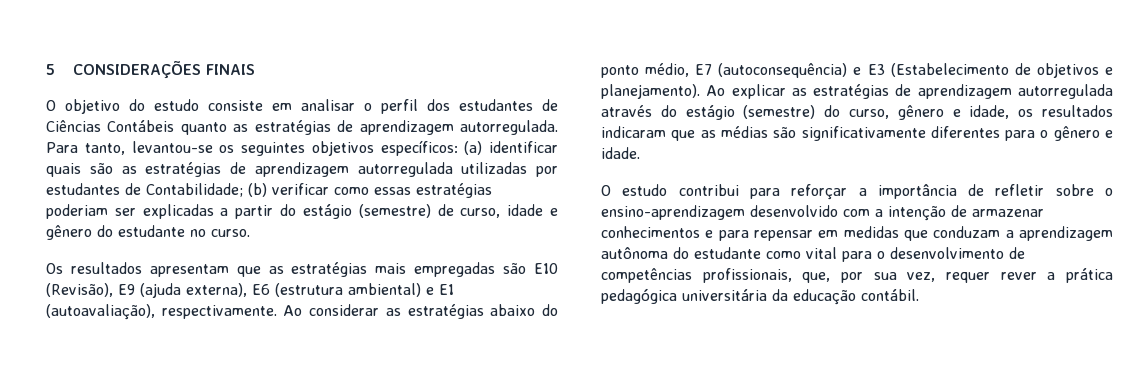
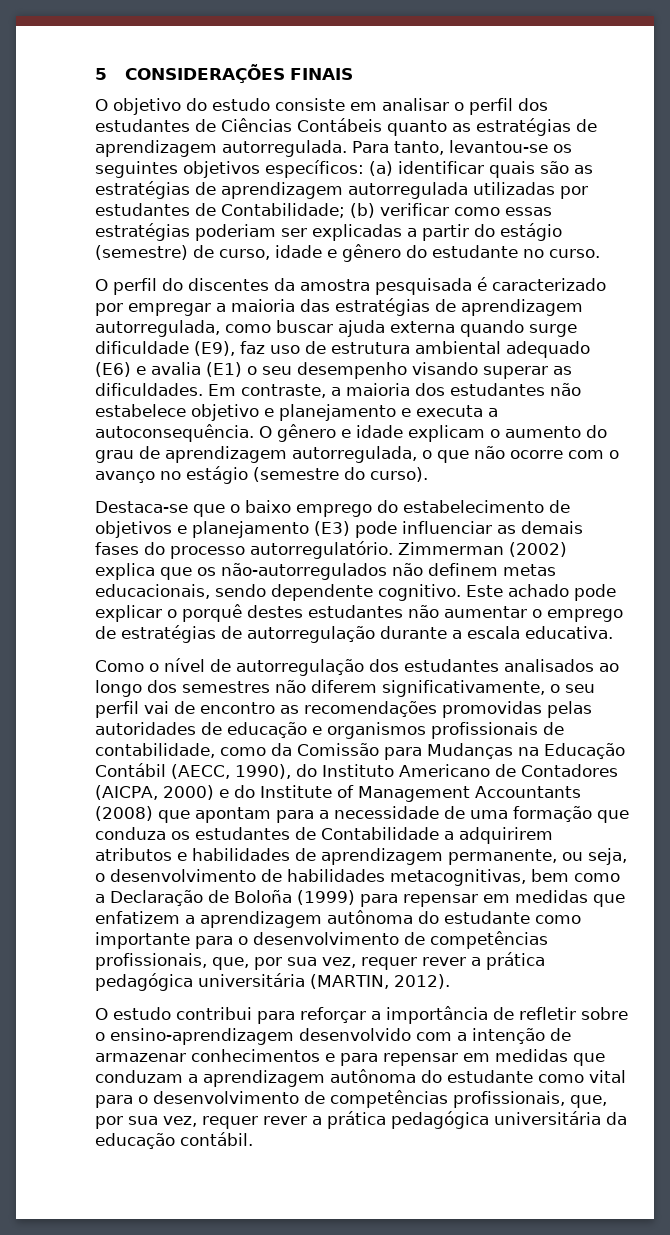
- Os resultados apresentam que as estratégias mais empregadas são E10 (Revisão), E9 (ajuda externa), E6 (estrutura ambiental) e E1 (autoavaliação), respectivamente. Ao considerar as estratégias abaixo do ponto médio, E7 (autoconsequência) e E3 (Estabelecimento de objetivos e planejamento). Ao explicar as estratégias de aprendizagem autorregulada através do estágio (semestre) do curso, gênero e idade, os resultados indicaram que as médias são significativamente diferentes para o gênero e idade.
+ O perfil do discentes da amostra pesquisada é caracterizado por empregar a maioria das estratégias de aprendizagem autorregulada, como buscar ajuda externa quando surge dificuldade (E9), faz uso de estrutura ambiental adequado (E6) e avalia (E1) o seu desempenho visando superar as dificuldades. Em contraste, a maioria dos estudantes não estabelece objetivo e planejamento e executa a autoconsequência. O gênero e idade explicam o aumento do grau de aprendizagem autorregulada, o que não ocorre com o avanço no estágio (semestre do curso).
+ Destaca-se que o baixo emprego do estabelecimento de objetivos e planejamento (E3) pode influenciar as demais fases do processo autorregulatório. Zimmerman (2002) explica que os não-autorregulados não definem metas educacionais, sendo dependente cognitivo. Este achado pode explicar o porquê destes estudantes não aumentar o emprego de estratégias de autorregulação durante a escala educativa.
+ Como o nível de autorregulação dos estudantes analisados ao longo dos semestres não diferem significativamente, o seu perfil vai de encontro as recomendações promovidas pelas autoridades de educação e organismos profissionais de contabilidade, como da Comissão para Mudanças na Educação Contábil (AECC, 1990), do Instituto Americano de Contadores (AICPA, 2000) e do Institute of Management Accountants (2008) que apontam para a necessidade de uma formação que conduza os estudantes de Contabilidade a adquirirem atributos e habilidades de aprendizagem permanente, ou seja, o desenvolvimento de habilidades metacognitivas, bem como a Declaração de Boloña (1999) para repensar em medidas que enfatizem a aprendizagem autônoma do estudante como importante para o desenvolvimento de competências profissionais, que, por sua vez, requer rever a prática pedagógica universitária (MARTIN, 2012).

